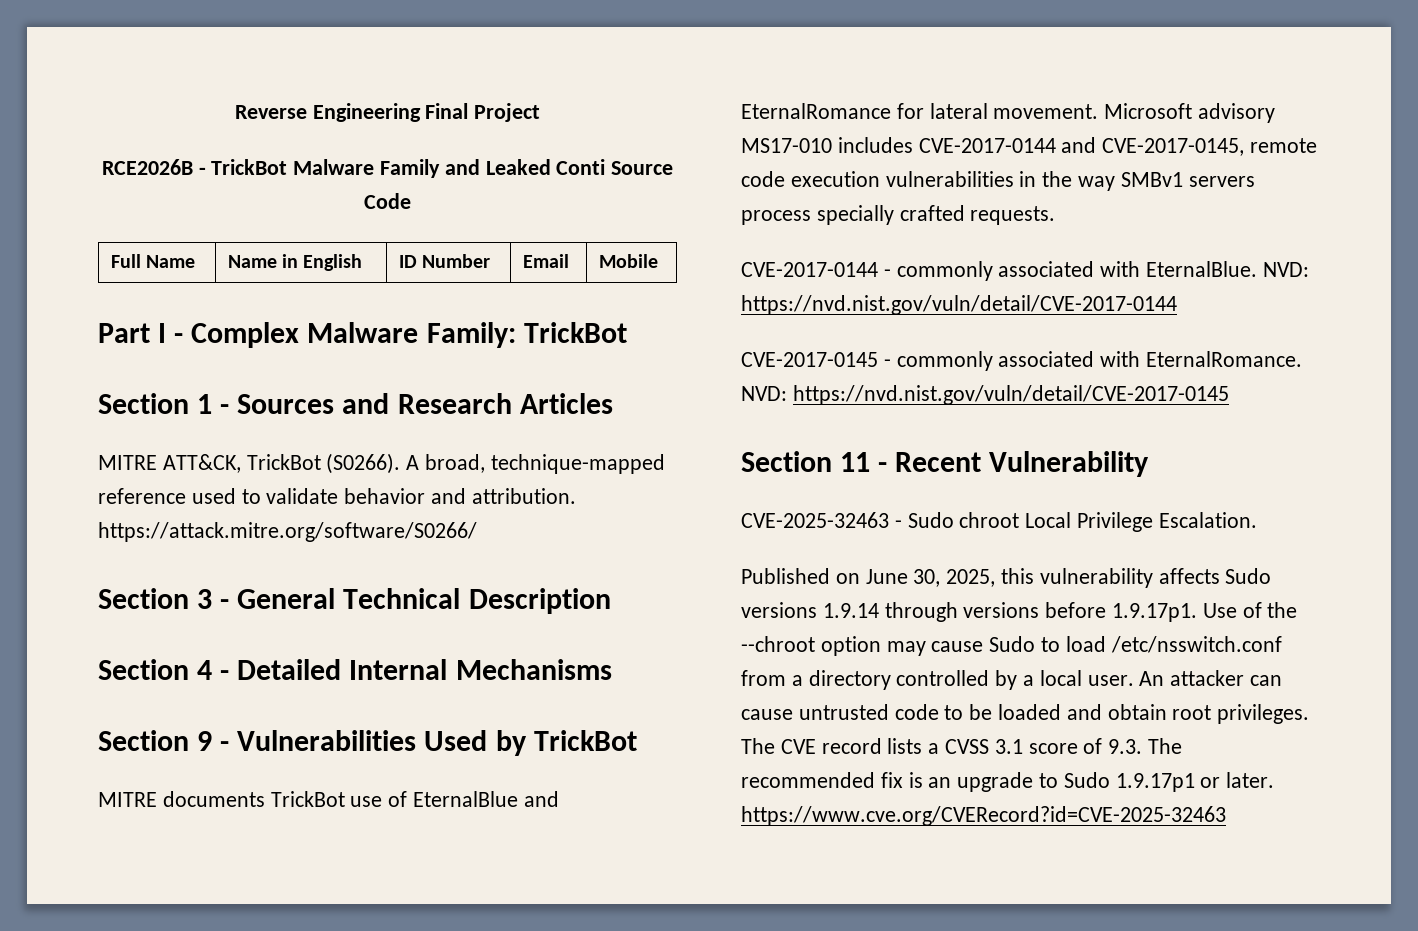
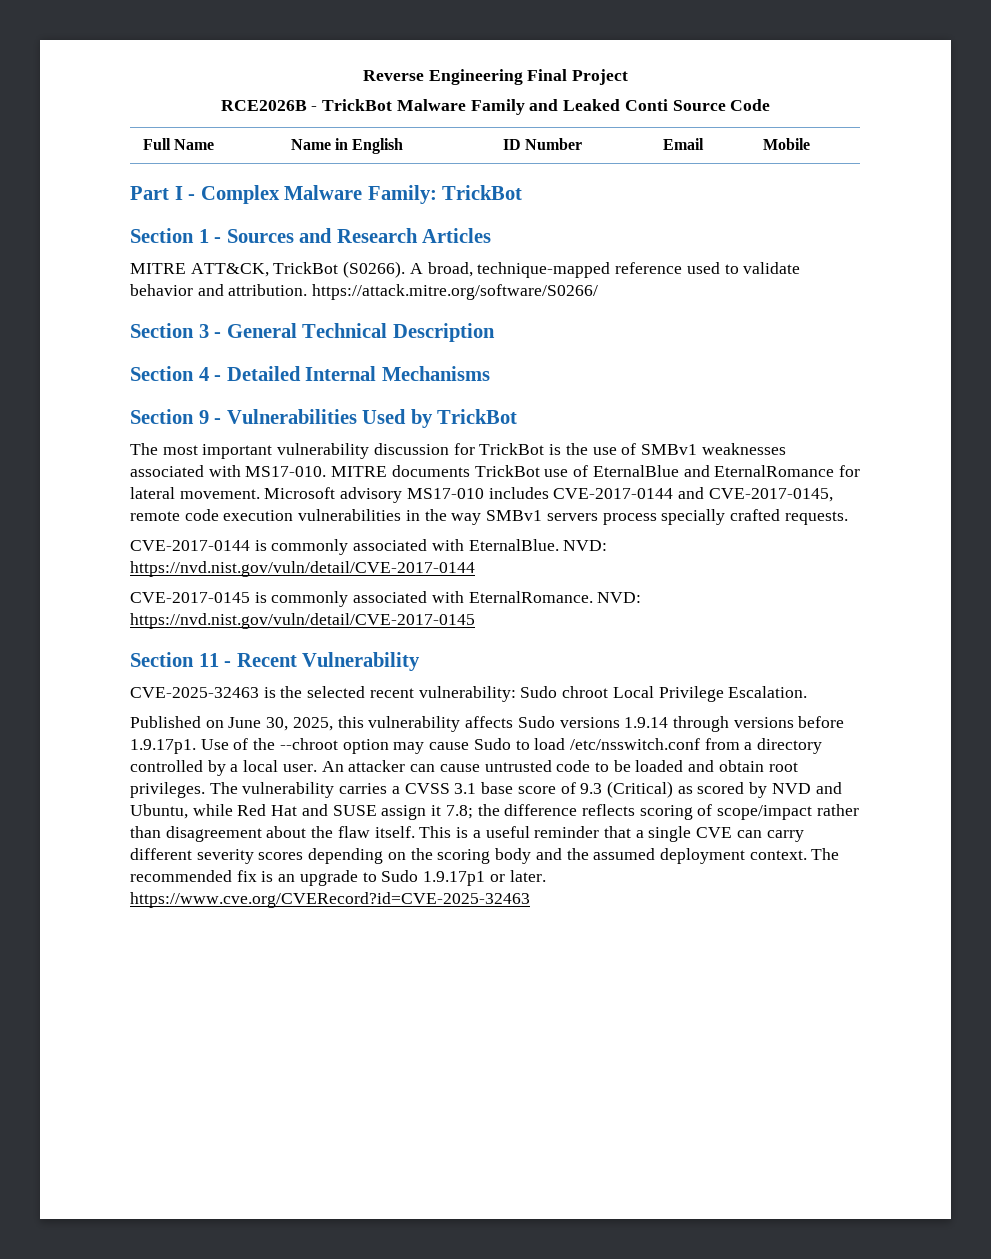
+ The most important vulnerability discussion for TrickBot is the use of SMBv1 weaknesses associated with MS17-010.
- CVE-2017-0144 - commonly associated with EternalBlue.
+ CVE-2017-0144 is commonly associated with EternalBlue.
- CVE-2017-0145 - commonly associated with EternalRomance.
+ CVE-2017-0145 is commonly associated with EternalRomance.
- CVE-2025-32463 - Sudo chroot Local Privilege Escalation.
+ CVE-2025-32463 is the selected recent vulnerability: Sudo chroot Local Privilege Escalation.
- The CVE record lists a CVSS 3.1 score of 9.3. The recommended fix is an upgrade to Sudo 1.9.17p1 or later. https://www.cve.org/CVERecord?id=CVE-2025-32463
+ The vulnerability carries a CVSS 3.1 base score of 9.3 (Critical) as scored by NVD and Ubuntu, while Red Hat and SUSE assign it 7.8; the difference reflects scoring of scope/impact rather than disagreement about the flaw itself. This is a useful reminder that a single CVE can carry different severity scores depending on the scoring body and the assumed deployment context. The recommended fix is an upgrade to Sudo 1.9.17p1 or later. https://www.cve.org/CVERecord?id=CVE-2025-32463

